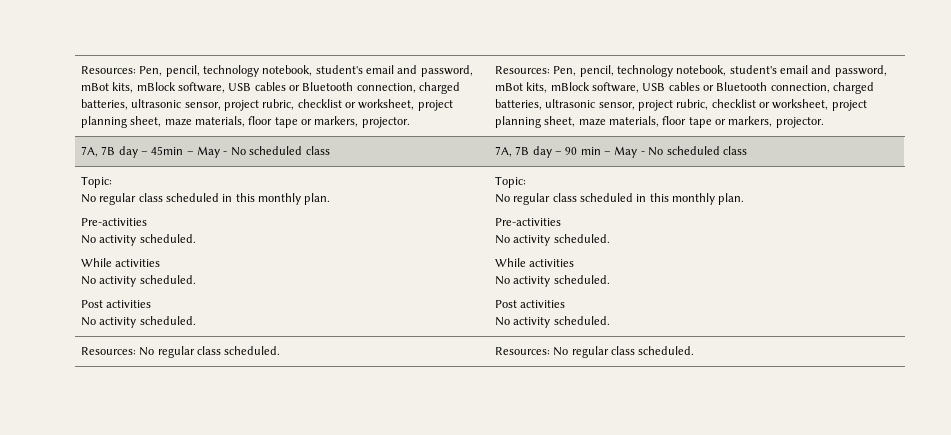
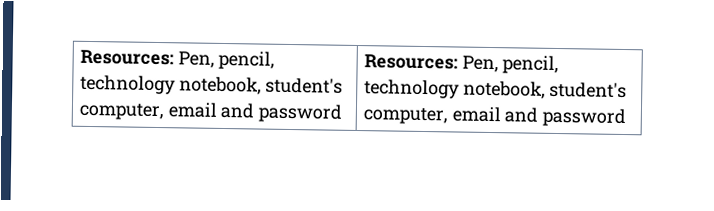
- Resources: Pen, pencil, technology notebook, student's email and password, mBot kits, mBlock software, USB cables or Bluetooth connection, charged batteries, ultrasonic sensor, project rubric, checklist or worksheet, project planning sheet, maze materials, floor tape or markers, projector. | Resources: Pen, pencil, technology notebook, student's email and password, mBot kits, mBlock software, USB cables or Bluetooth connection, charged batteries, ultrasonic sensor, project rubric, checklist or worksheet, project planning sheet, maze materials, floor tape or markers, projector.
- 7A, 7B day – 45min – May - No scheduled class | 7A, 7B day – 90 min – May - No scheduled class
- Topic:
- No regular class scheduled in this monthly plan.
- Pre-activities
- No activity scheduled.
- While activities
- No activity scheduled.
- Post activities
- No activity scheduled. | Topic:
- No regular class scheduled in this monthly plan.
- Pre-activities
- No activity scheduled.
- While activities
- No activity scheduled.
- Post activities
- No activity scheduled.
- Resources: No regular class scheduled. | Resources: No regular class scheduled.
+ Resources: Pen, pencil, technology notebook, student's computer, email and password | Resources: Pen, pencil, technology notebook, student's computer, email and password

